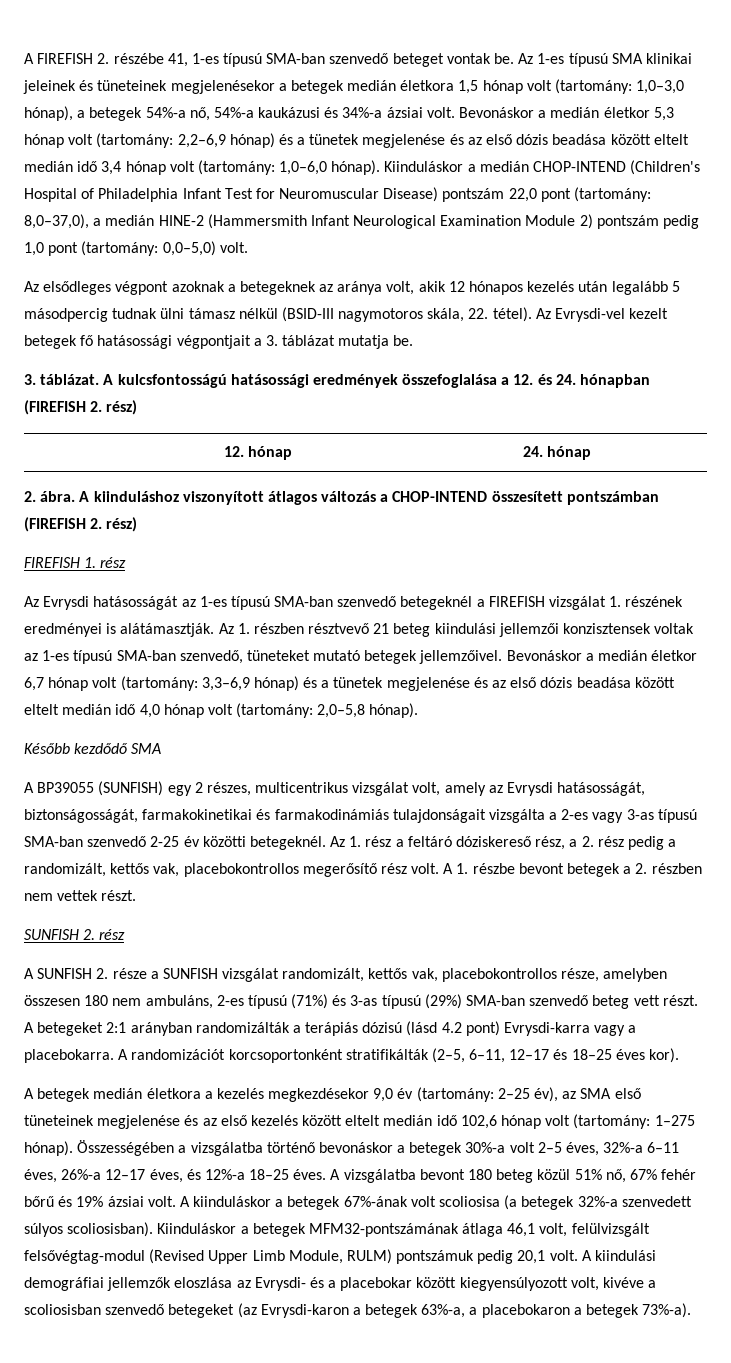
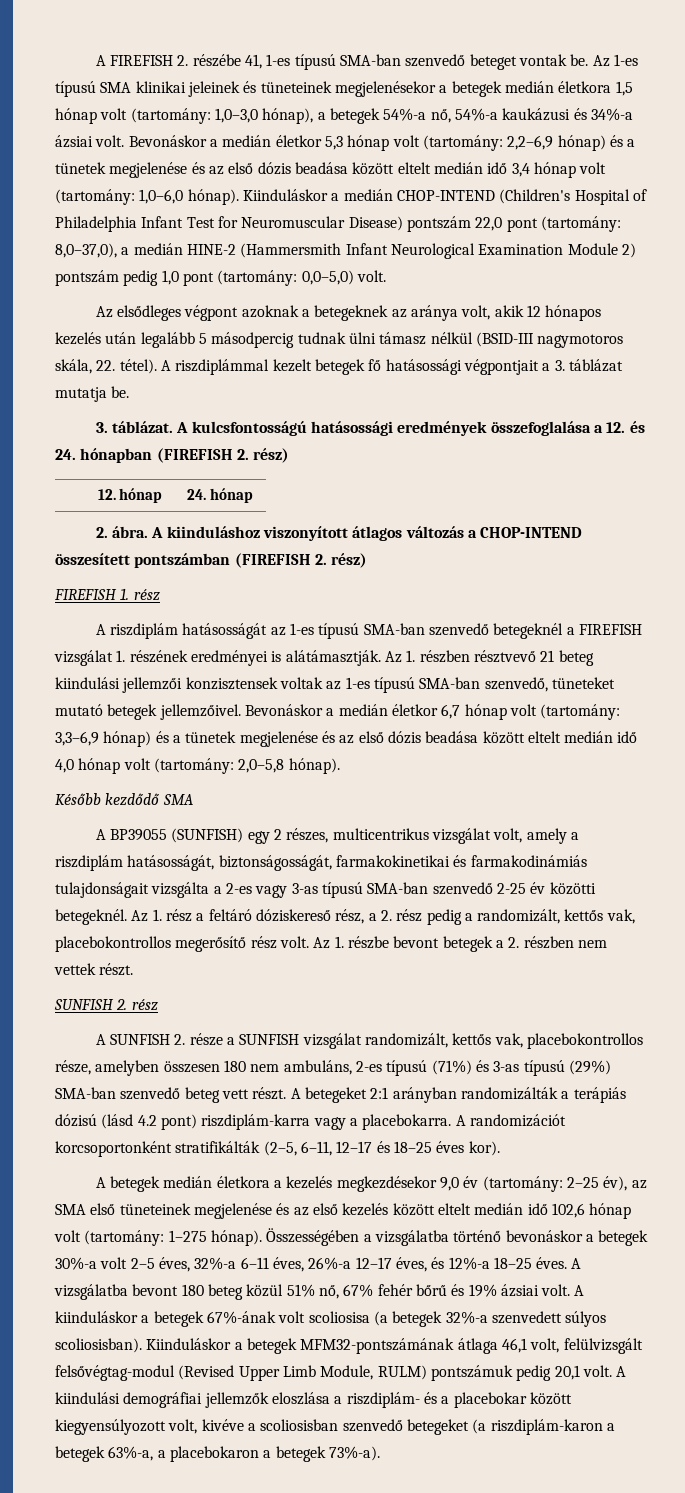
- Az Evrysdi-vel kezelt betegek fő hatásossági végpontjait a 3. táblázat mutatja be.
+ A riszdiplámmal kezelt betegek fő hatásossági végpontjait a 3. táblázat mutatja be.
- Az Evrysdi hatásosságát az 1-es típusú SMA-ban szenvedő betegeknél a FIREFISH vizsgálat 1. részének eredményei is alátámasztják.
+ A riszdiplám hatásosságát az 1-es típusú SMA-ban szenvedő betegeknél a FIREFISH vizsgálat 1. részének eredményei is alátámasztják.
- A BP39055 (SUNFISH) egy 2 részes, multicentrikus vizsgálat volt, amely az Evrysdi hatásosságát, biztonságosságát, farmakokinetikai és farmakodinámiás tulajdonságait vizsgálta a 2-es vagy 3-as típusú SMA-ban szenvedő 2-25 év közötti betegeknél.
+ A BP39055 (SUNFISH) egy 2 részes, multicentrikus vizsgálat volt, amely a riszdiplám hatásosságát, biztonságosságát, farmakokinetikai és farmakodinámiás tulajdonságait vizsgálta a 2-es vagy 3-as típusú SMA-ban szenvedő 2-25 év közötti betegeknél.
- A 1. részbe bevont betegek a 2. részben nem vettek részt.
+ Az 1. részbe bevont betegek a 2. részben nem vettek részt.
- A betegeket 2:1 arányban randomizálták a terápiás dózisú (lásd 4.2 pont) Evrysdi-karra vagy a placebokarra.
+ A betegeket 2:1 arányban randomizálták a terápiás dózisú (lásd 4.2 pont) riszdiplám-karra vagy a placebokarra.
- A kiindulási demográfiai jellemzők eloszlása az Evrysdi- és a placebokar között kiegyensúlyozott volt, kivéve a scoliosisban szenvedő betegeket (az Evrysdi-karon a betegek 63%-a, a placebokaron a betegek 73%-a).
+ A kiindulási demográfiai jellemzők eloszlása a riszdiplám- és a placebokar között kiegyensúlyozott volt, kivéve a scoliosisban szenvedő betegeket (a riszdiplám-karon a betegek 63%-a, a placebokaron a betegek 73%-a).

